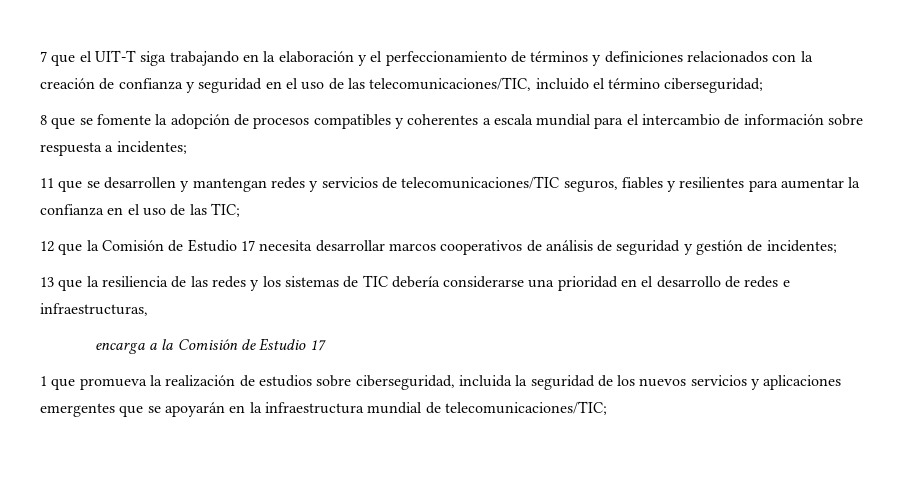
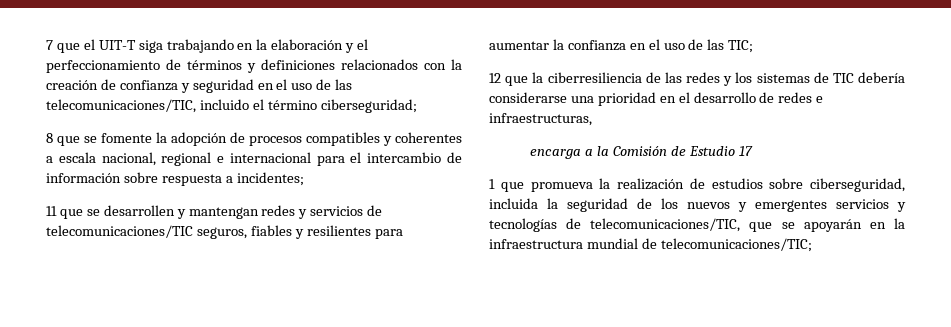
- 8 que se fomente la adopción de procesos compatibles y coherentes a escala mundial para el intercambio de información sobre respuesta a incidentes;
+ 8 que se fomente la adopción de procesos compatibles y coherentes a escala nacional, regional e internacional para el intercambio de información sobre respuesta a incidentes;
- 12 que la Comisión de Estudio 17 necesita desarrollar marcos cooperativos de análisis de seguridad y gestión de incidentes;
- 13 que la resiliencia de las redes y los sistemas de TIC debería considerarse una prioridad en el desarrollo de redes e infraestructuras,
+ 12 que la ciberresiliencia de las redes y los sistemas de TIC debería considerarse una prioridad en el desarrollo de redes e infraestructuras,
- 1 que promueva la realización de estudios sobre ciberseguridad, incluida la seguridad de los nuevos servicios y aplicaciones emergentes que se apoyarán en la infraestructura mundial de telecomunicaciones/TIC;
+ 1 que promueva la realización de estudios sobre ciberseguridad, incluida la seguridad de los nuevos y emergentes servicios y tecnologías de telecomunicaciones/TIC, que se apoyarán en la infraestructura mundial de telecomunicaciones/TIC;

